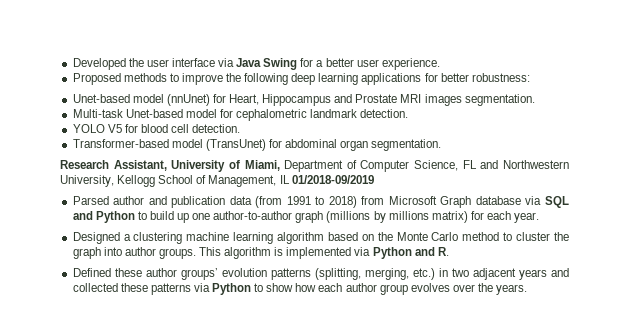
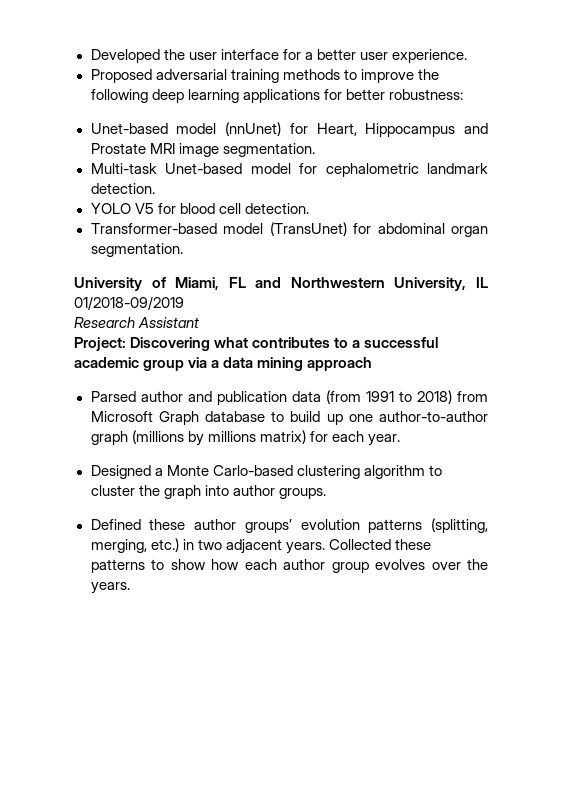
- Developed the user interface via Java Swing for a better user experience.
+ Developed the user interface for a better user experience.
- Proposed methods to improve the following deep learning applications for better robustness:
+ Proposed adversarial training methods to improve the following deep learning applications for better robustness:
- Unet-based model (nnUnet) for Heart, Hippocampus and Prostate MRI images segmentation.
+ Unet-based model (nnUnet) for Heart, Hippocampus and Prostate MRI image segmentation.
- Research Assistant, University of Miami, Department of Computer Science, FL and Northwestern University, Kellogg School of Management, IL 01/2018-09/2019
+ University of Miami, FL and Northwestern University, IL 01/2018-09/2019
+ Research Assistant
+ Project: Discovering what contributes to a successful academic group via a data mining approach
- Parsed author and publication data (from 1991 to 2018) from Microsoft Graph database via SQL and Python to build up one author-to-author graph (millions by millions matrix) for each year.
+ Parsed author and publication data (from 1991 to 2018) from Microsoft Graph database to build up one author-to-author graph (millions by millions matrix) for each year.
- Designed a clustering machine learning algorithm based on the Monte Carlo method to cluster the graph into author groups. This algorithm is implemented via Python and R.
+ Designed a Monte Carlo-based clustering algorithm to cluster the graph into author groups.
- Defined these author groups’ evolution patterns (splitting, merging, etc.) in two adjacent years and collected these patterns via Python to show how each author group evolves over the years.
+ Defined these author groups’ evolution patterns (splitting, merging, etc.) in two adjacent years. Collected these patterns to show how each author group evolves over the years.

